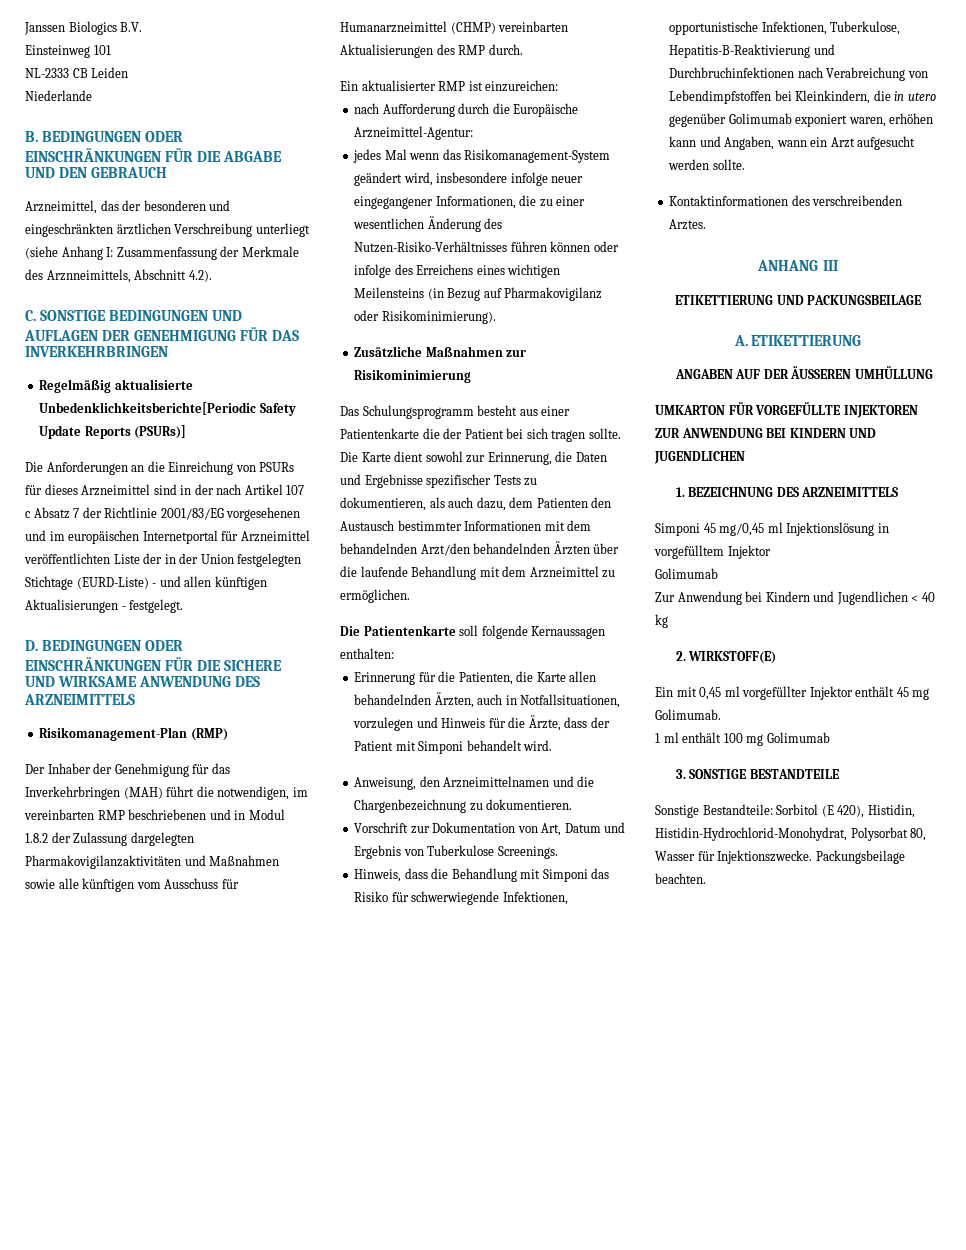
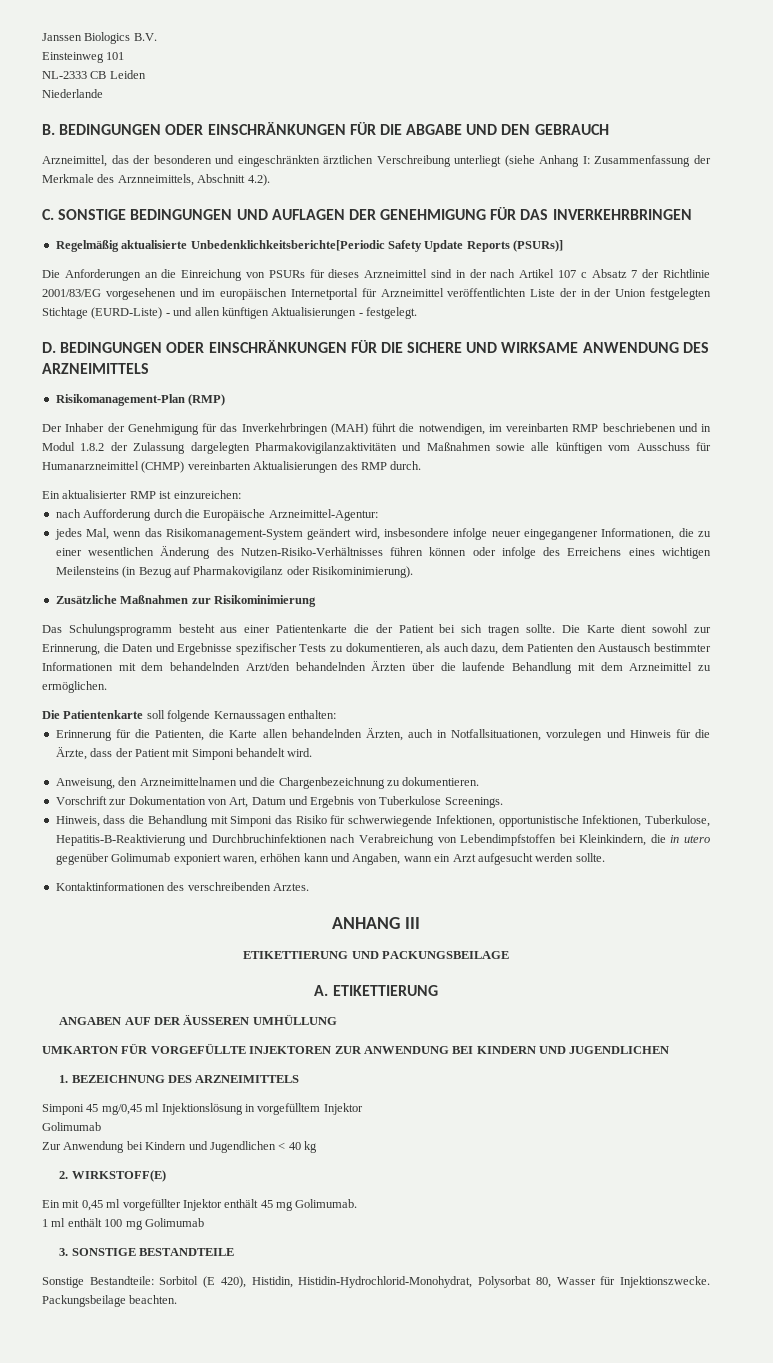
- jedes Mal wenn das Risikomanagement-System geändert wird, insbesondere infolge neuer eingegangener Informationen, die zu einer wesentlichen Änderung des Nutzen-Risiko-Verhältnisses führen können oder infolge des Erreichens eines wichtigen Meilensteins (in Bezug auf Pharmakovigilanz oder Risikominimierung).
+ jedes Mal, wenn das Risikomanagement-System geändert wird, insbesondere infolge neuer eingegangener Informationen, die zu einer wesentlichen Änderung des Nutzen-Risiko-Verhältnisses führen können oder infolge des Erreichens eines wichtigen Meilensteins (in Bezug auf Pharmakovigilanz oder Risikominimierung).

